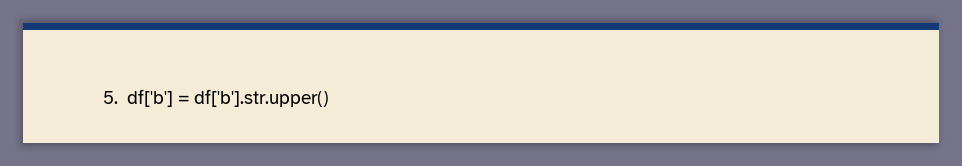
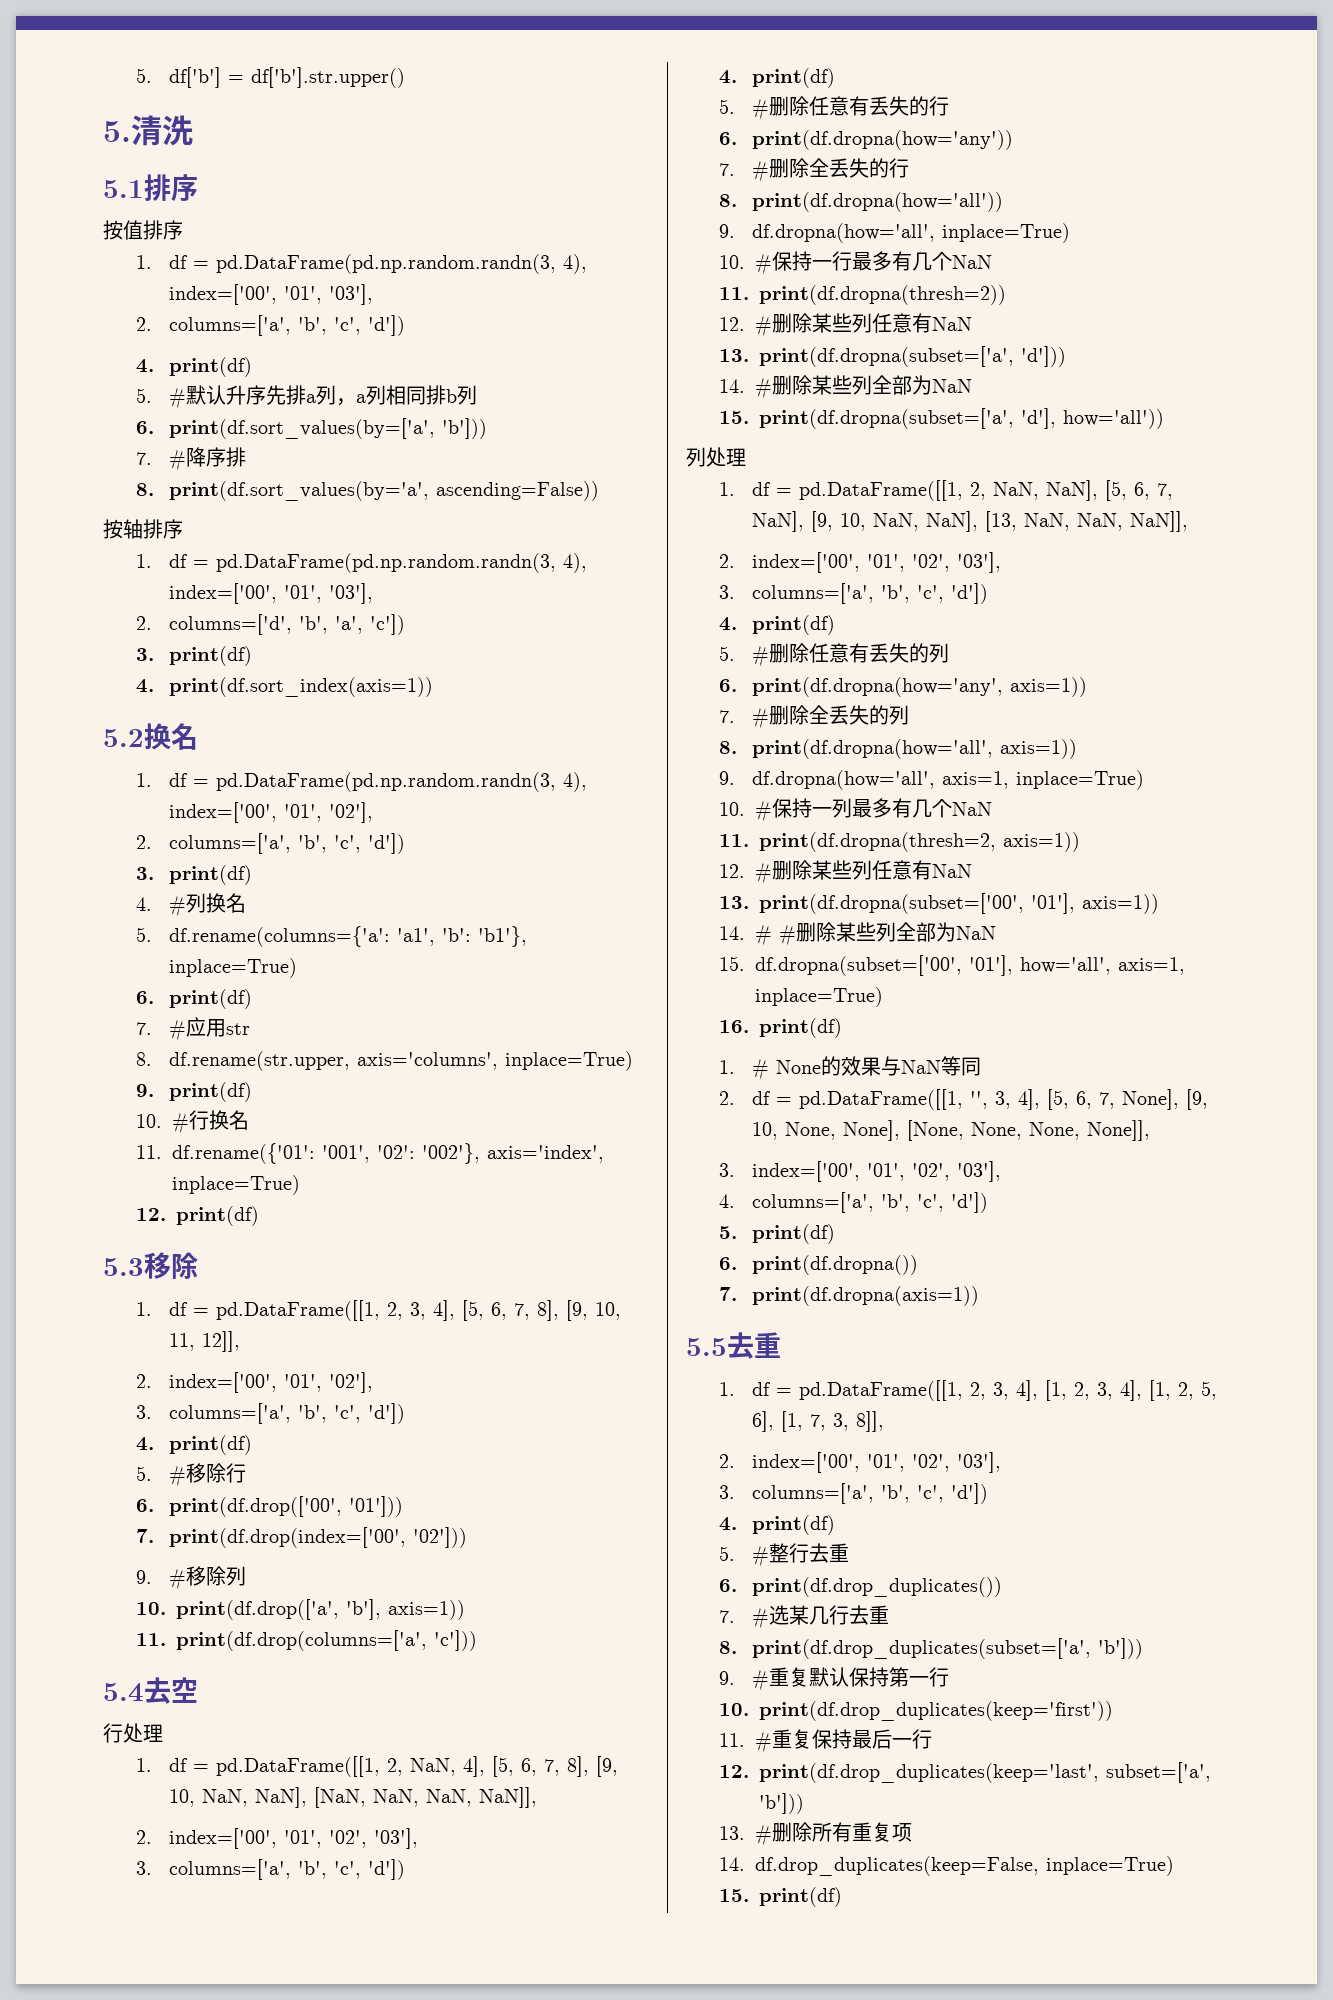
+ 5.清洗
+ 5.1排序
+ 按值排序
+ 1. df = pd.DataFrame(pd.np.random.randn(3, 4), index=['00', '01', '03'],
+ 2. columns=['a', 'b', 'c', 'd'])
+ 4. print(df)
+ 5. #默认升序先排a列，a列相同排b列
+ 6. print(df.sort_values(by=['a', 'b']))
+ 7. #降序排
+ 8. print(df.sort_values(by='a', ascending=False))
+ 按轴排序
+ 1. df = pd.DataFrame(pd.np.random.randn(3, 4), index=['00', '01', '03'],
+ 2. columns=['d', 'b', 'a', 'c'])
+ 3. print(df)
+ 4. print(df.sort_index(axis=1))
+ 5.2换名
+ 1. df = pd.DataFrame(pd.np.random.randn(3, 4), index=['00', '01', '02'],
+ 2. columns=['a', 'b', 'c', 'd'])
+ 3. print(df)
+ 4. #列换名
+ 5. df.rename(columns={'a': 'a1', 'b': 'b1'}, inplace=True)
+ 6. print(df)
+ 7. #应用str
+ 8. df.rename(str.upper, axis='columns', inplace=True)
+ 9. print(df)
+ 10. #行换名
+ 11. df.rename({'01': '001', '02': '002'}, axis='index', inplace=True)
+ 12. print(df)
+ 5.3移除
+ 1. df = pd.DataFrame([[1, 2, 3, 4], [5, 6, 7, 8], [9, 10, 11, 12]],
+ 2. index=['00', '01', '02'],
+ 3. columns=['a', 'b', 'c', 'd'])
+ 4. print(df)
+ 5. #移除行
+ 6. print(df.drop(['00', '01']))
+ 7. print(df.drop(index=['00', '02']))
+ 9. #移除列
+ 10. print(df.drop(['a', 'b'], axis=1))
+ 11. print(df.drop(columns=['a', 'c']))
+ 5.4去空
+ 行处理
+ 1. df = pd.DataFrame([[1, 2, NaN, 4], [5, 6, 7, 8], [9, 10, NaN, NaN], [NaN, NaN, NaN, NaN]],
+ 2. index=['00', '01', '02', '03'],
+ 3. columns=['a', 'b', 'c', 'd'])
+ 4. print(df)
+ 5. #删除任意有丢失的行
+ 6. print(df.dropna(how='any'))
+ 7. #删除全丢失的行
+ 8. print(df.dropna(how='all'))
+ 9. df.dropna(how='all', inplace=True)
+ 10. #保持一行最多有几个NaN
+ 11. print(df.dropna(thresh=2))
+ 12. #删除某些列任意有NaN
+ 13. print(df.dropna(subset=['a', 'd']))
+ 14. #删除某些列全部为NaN
+ 15. print(df.dropna(subset=['a', 'd'], how='all'))
+ 列处理
+ 1. df = pd.DataFrame([[1, 2, NaN, NaN], [5, 6, 7, NaN], [9, 10, NaN, NaN], [13, NaN, NaN, NaN]],
+ 2. index=['00', '01', '02', '03'],
+ 3. columns=['a', 'b', 'c', 'd'])
+ 4. print(df)
+ 5. #删除任意有丢失的列
+ 6. print(df.dropna(how='any', axis=1))
+ 7. #删除全丢失的列
+ 8. print(df.dropna(how='all', axis=1))
+ 9. df.dropna(how='all', axis=1, inplace=True)
+ 10. #保持一列最多有几个NaN
+ 11. print(df.dropna(thresh=2, axis=1))
+ 12. #删除某些列任意有NaN
+ 13. print(df.dropna(subset=['00', '01'], axis=1))
+ 14. # #删除某些列全部为NaN
+ 15. df.dropna(subset=['00', '01'], how='all', axis=1, inplace=True)
+ 16. print(df)
+ 1. # None的效果与NaN等同
+ 2. df = pd.DataFrame([[1, '', 3, 4], [5, 6, 7, None], [9, 10, None, None], [None, None, None, None]],
+ 3. index=['00', '01', '02', '03'],
+ 4. columns=['a', 'b', 'c', 'd'])
+ 5. print(df)
+ 6. print(df.dropna())
+ 7. print(df.dropna(axis=1))
+ 5.5去重
+ 1. df = pd.DataFrame([[1, 2, 3, 4], [1, 2, 3, 4], [1, 2, 5, 6], [1, 7, 3, 8]],
+ 2. index=['00', '01', '02', '03'],
+ 3. columns=['a', 'b', 'c', 'd'])
+ 4. print(df)
+ 5. #整行去重
+ 6. print(df.drop_duplicates())
+ 7. #选某几行去重
+ 8. print(df.drop_duplicates(subset=['a', 'b']))
+ 9. #重复默认保持第一行
+ 10. print(df.drop_duplicates(keep='first'))
+ 11. #重复保持最后一行
+ 12. print(df.drop_duplicates(keep='last', subset=['a', 'b']))
+ 13. #删除所有重复项
+ 14. df.drop_duplicates(keep=False, inplace=True)
+ 15. print(df)

